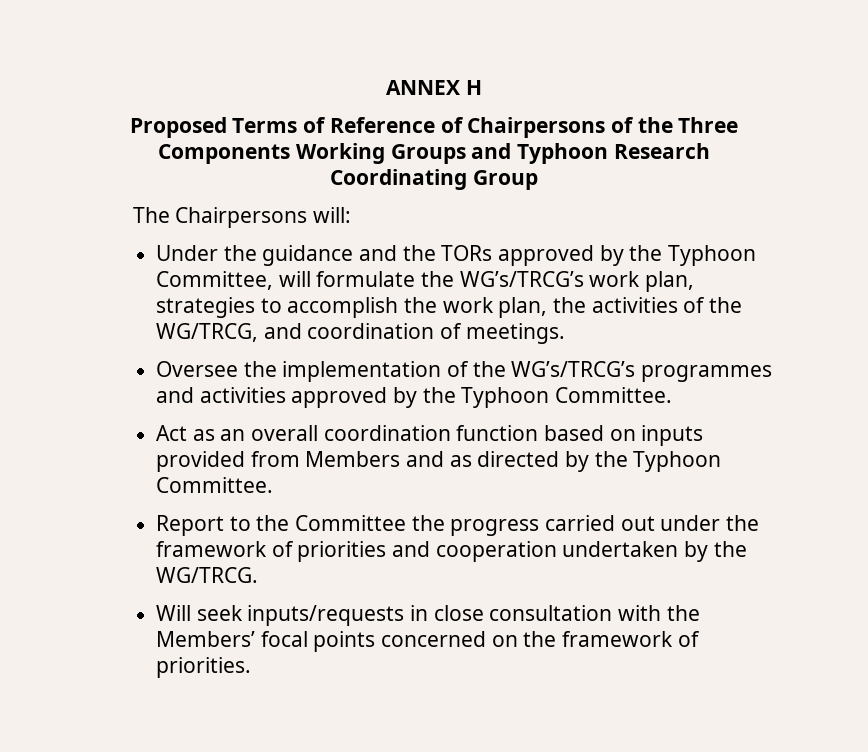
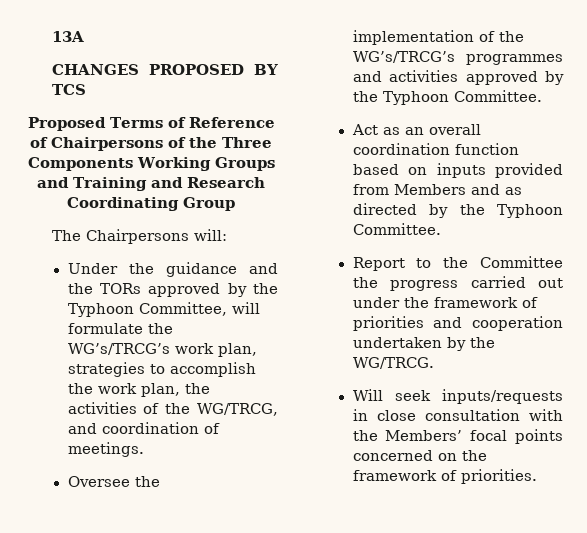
- ANNEX H
+ 13A
+ CHANGES PROPOSED BY TCS
- Proposed Terms of Reference of Chairpersons of the Three Components Working Groups and Typhoon Research Coordinating Group
+ Proposed Terms of Reference of Chairpersons of the Three Components Working Groups and Training and Research Coordinating Group

